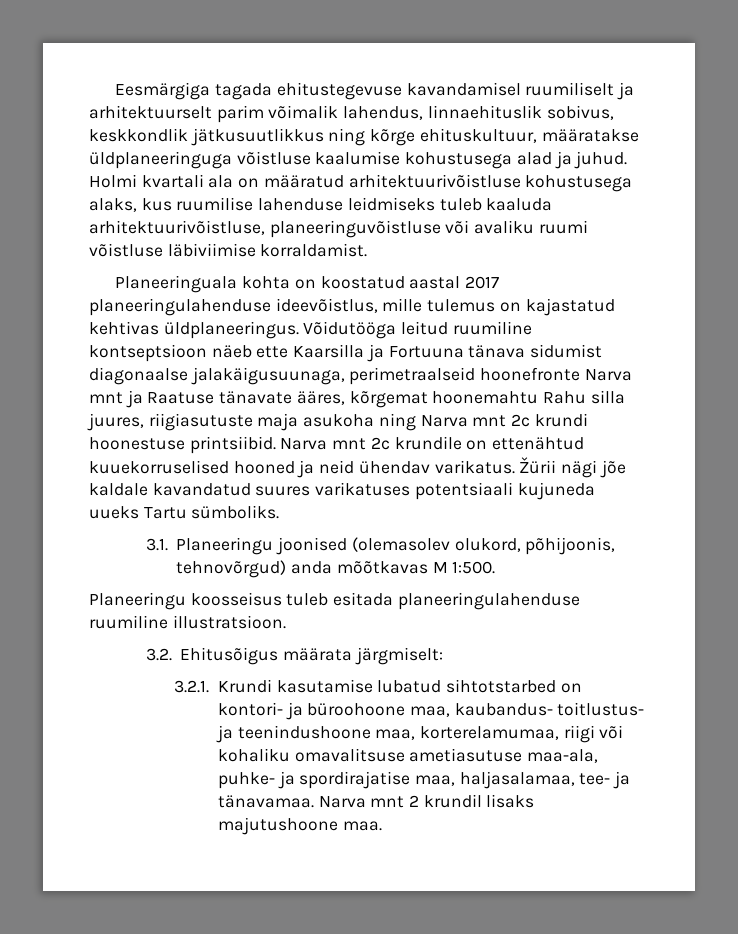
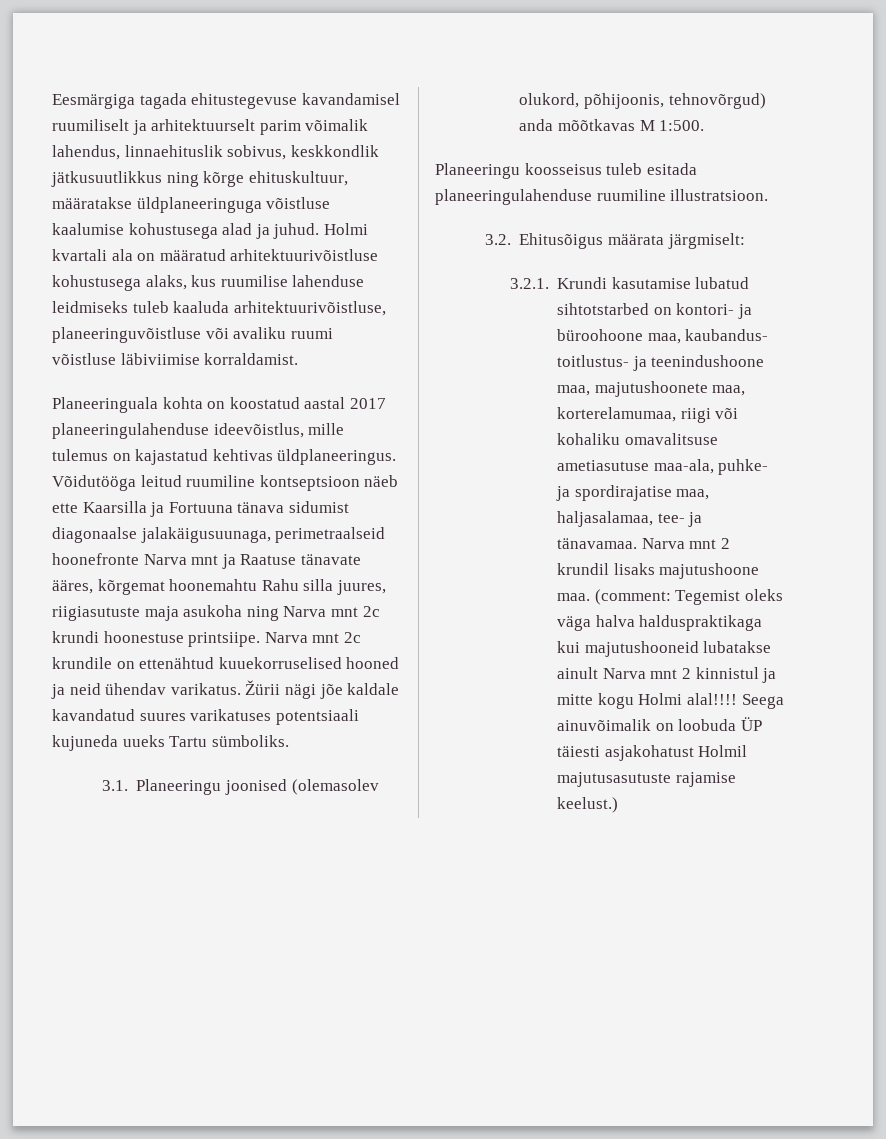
- Võidutööga leitud ruumiline kontseptsioon näeb ette Kaarsilla ja Fortuuna tänava sidumist diagonaalse jalakäigusuunaga, perimetraalseid hoonefronte Narva mnt ja Raatuse tänavate ääres, kõrgemat hoonemahtu Rahu silla juures, riigiasutuste maja asukoha ning Narva mnt 2c krundi hoonestuse printsiibid.
+ Võidutööga leitud ruumiline kontseptsioon näeb ette Kaarsilla ja Fortuuna tänava sidumist diagonaalse jalakäigusuunaga, perimetraalseid hoonefronte Narva mnt ja Raatuse tänavate ääres, kõrgemat hoonemahtu Rahu silla juures, riigiasutuste maja asukoha ning Narva mnt 2c krundi hoonestuse printsiipe.
- 3.2.1. Krundi kasutamise lubatud sihtotstarbed on kontori- ja büroohoone maa, kaubandus- toitlustus- ja teenindushoone maa, korterelamumaa, riigi või kohaliku omavalitsuse ametiasutuse maa-ala, puhke- ja spordirajatise maa, haljasalamaa, tee- ja tänavamaa.
+ 3.2.1. Krundi kasutamise lubatud sihtotstarbed on kontori- ja büroohoone maa, kaubandus- toitlustus- ja teenindushoone maa, majutushoonete maa, korterelamumaa, riigi või kohaliku omavalitsuse ametiasutuse maa-ala, puhke- ja spordirajatise maa, haljasalamaa, tee- ja tänavamaa.
+ (comment: Tegemist oleks väga halva halduspraktikaga kui majutushooneid lubatakse ainult Narva mnt 2 kinnistul ja mitte kogu Holmi alal!!!! Seega ainuvõimalik on loobuda ÜP täiesti asjakohatust Holmil majutusasutuste rajamise keelust.)

